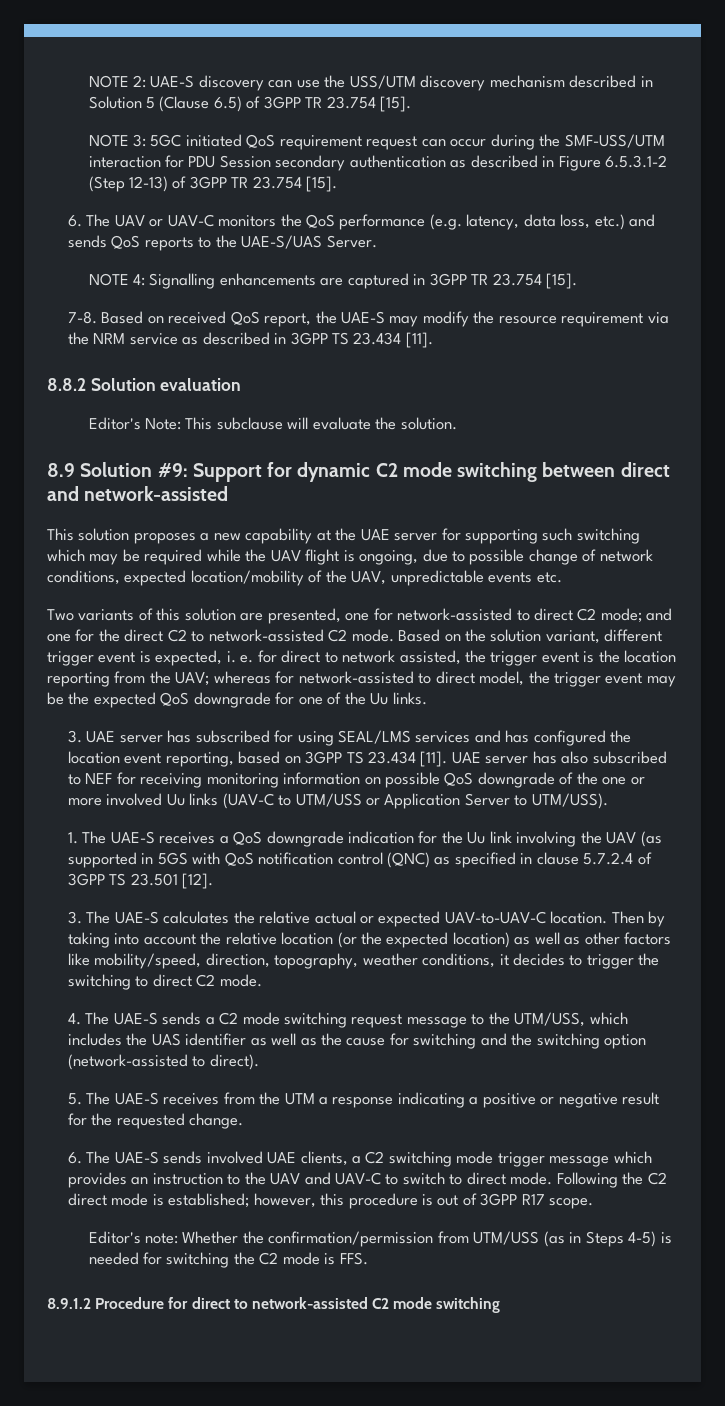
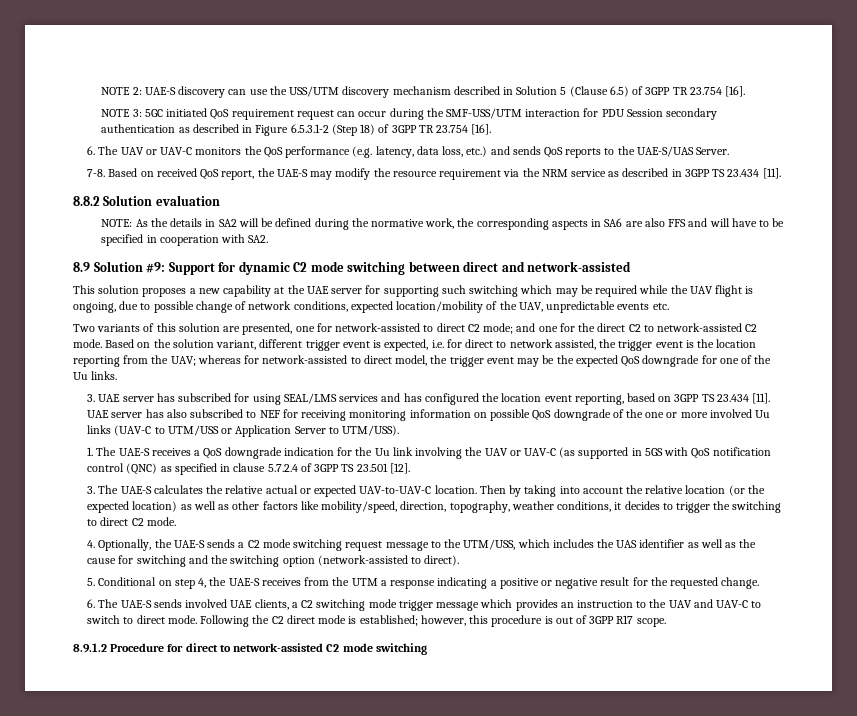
- NOTE 2: UAE-S discovery can use the USS/UTM discovery mechanism described in Solution 5 (Clause 6.5) of 3GPP TR 23.754 [15].
+ NOTE 2: UAE-S discovery can use the USS/UTM discovery mechanism described in Solution 5 (Clause 6.5) of 3GPP TR 23.754 [16].
- NOTE 3: 5GC initiated QoS requirement request can occur during the SMF-USS/UTM interaction for PDU Session secondary authentication as described in Figure 6.5.3.1-2 (Step 12-13) of 3GPP TR 23.754 [15].
+ NOTE 3: 5GC initiated QoS requirement request can occur during the SMF-USS/UTM interaction for PDU Session secondary authentication as described in Figure 6.5.3.1-2 (Step 18) of 3GPP TR 23.754 [16].
- NOTE 4: Signalling enhancements are captured in 3GPP TR 23.754 [15].
- Editor's Note: This subclause will evaluate the solution.
+ NOTE: As the details in SA2 will be defined during the normative work, the corresponding aspects in SA6 are also FFS and will have to be specified in cooperation with SA2.
- Based on the solution variant, different trigger event is expected, i. e. for direct to network assisted, the trigger event is the location reporting from the UAV; whereas for network-assisted to direct model, the trigger event may be the expected QoS downgrade for one of the Uu links.
+ Based on the solution variant, different trigger event is expected, i.e. for direct to network assisted, the trigger event is the location reporting from the UAV; whereas for network-assisted to direct model, the trigger event may be the expected QoS downgrade for one of the Uu links.
- 1. The UAE-S receives a QoS downgrade indication for the Uu link involving the UAV (as supported in 5GS with QoS notification control (QNC) as specified in clause 5.7.2.4 of 3GPP TS 23.501 [12].
+ 1. The UAE-S receives a QoS downgrade indication for the Uu link involving the UAV or UAV-C (as supported in 5GS with QoS notification control (QNC) as specified in clause 5.7.2.4 of 3GPP TS 23.501 [12].
- 4. The UAE-S sends a C2 mode switching request message to the UTM/USS, which includes the UAS identifier as well as the cause for switching and the switching option (network-assisted to direct).
+ 4. Optionally, the UAE-S sends a C2 mode switching request message to the UTM/USS, which includes the UAS identifier as well as the cause for switching and the switching option (network-assisted to direct).
- 5. The UAE-S receives from the UTM a response indicating a positive or negative result for the requested change.
+ 5. Conditional on step 4, the UAE-S receives from the UTM a response indicating a positive or negative result for the requested change.
- Editor's note: Whether the confirmation/permission from UTM/USS (as in Steps 4-5) is needed for switching the C2 mode is FFS.

